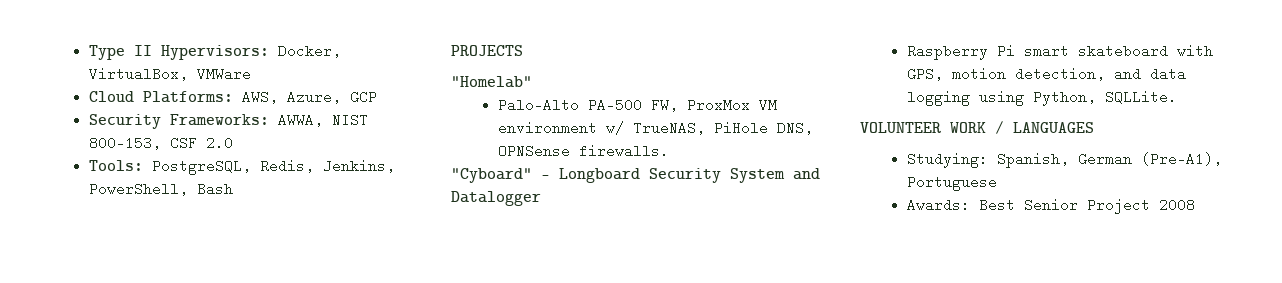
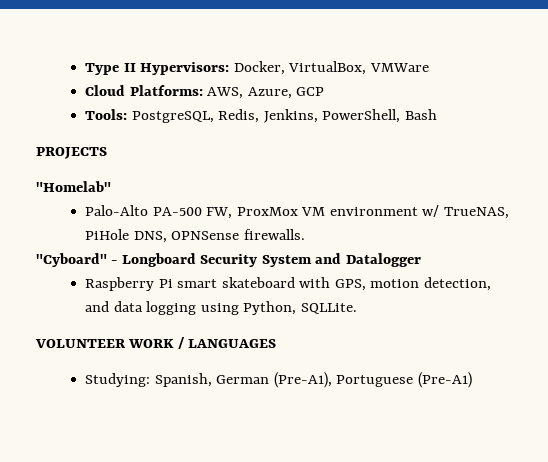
- Security Frameworks: AWWA, NIST 800-153, CSF 2.0
- Studying: Spanish, German (Pre-A1), Portuguese
- Awards: Best Senior Project 2008
+ Studying: Spanish, German (Pre-A1), Portuguese (Pre-A1)

